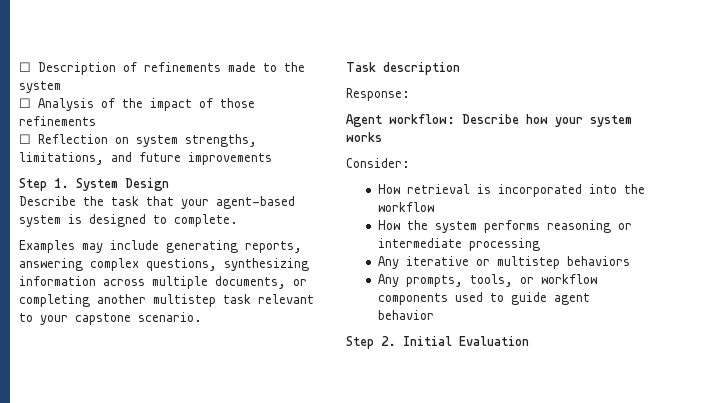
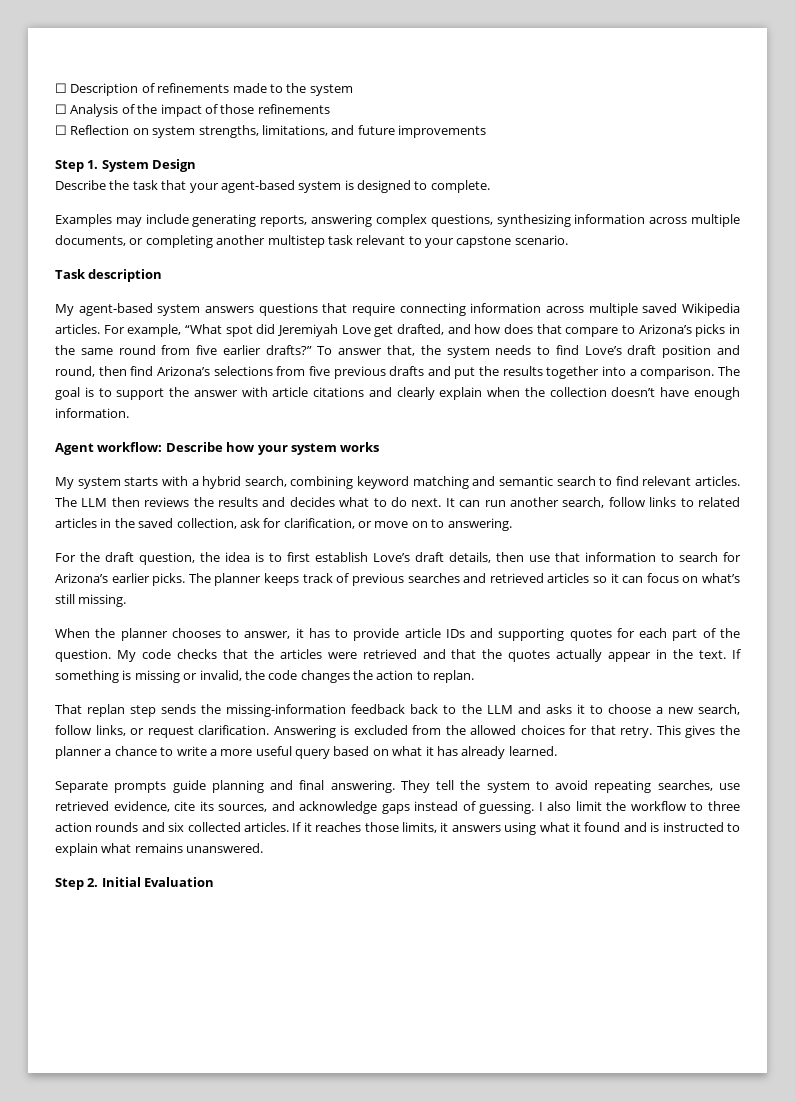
- Response:
+ My agent-based system answers questions that require connecting information across multiple saved Wikipedia articles. For example, “What spot did Jeremiyah Love get drafted, and how does that compare to Arizona’s picks in the same round from five earlier drafts?” To answer that, the system needs to find Love’s draft position and round, then find Arizona’s selections from five previous drafts and put the results together into a comparison. The goal is to support the answer with article citations and clearly explain when the collection doesn’t have enough information.
- Consider:
- How retrieval is incorporated into the workflow
- How the system performs reasoning or intermediate processing
- Any iterative or multistep behaviors
- Any prompts, tools, or workflow components used to guide agent behavior
+ My system starts with a hybrid search, combining keyword matching and semantic search to find relevant articles. The LLM then reviews the results and decides what to do next. It can run another search, follow links to related articles in the saved collection, ask for clarification, or move on to answering.
+ For the draft question, the idea is to first establish Love’s draft details, then use that information to search for Arizona’s earlier picks. The planner keeps track of previous searches and retrieved articles so it can focus on what’s still missing.
+ When the planner chooses to answer, it has to provide article IDs and supporting quotes for each part of the question. My code checks that the articles were retrieved and that the quotes actually appear in the text. If something is missing or invalid, the code changes the action to replan.
+ That replan step sends the missing-information feedback back to the LLM and asks it to choose a new search, follow links, or request clarification. Answering is excluded from the allowed choices for that retry. This gives the planner a chance to write a more useful query based on what it has already learned.
+ Separate prompts guide planning and final answering. They tell the system to avoid repeating searches, use retrieved evidence, cite its sources, and acknowledge gaps instead of guessing. I also limit the workflow to three action rounds and six collected articles. If it reaches those limits, it answers using what it found and is instructed to explain what remains unanswered.

